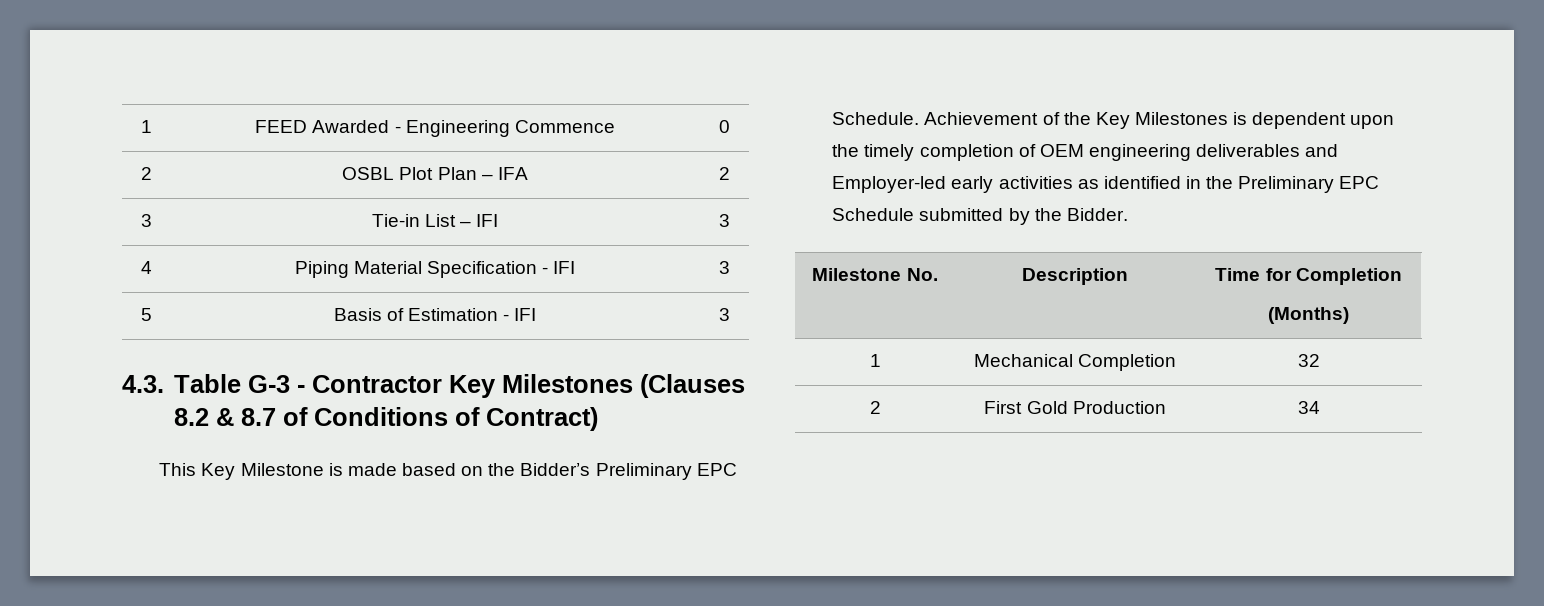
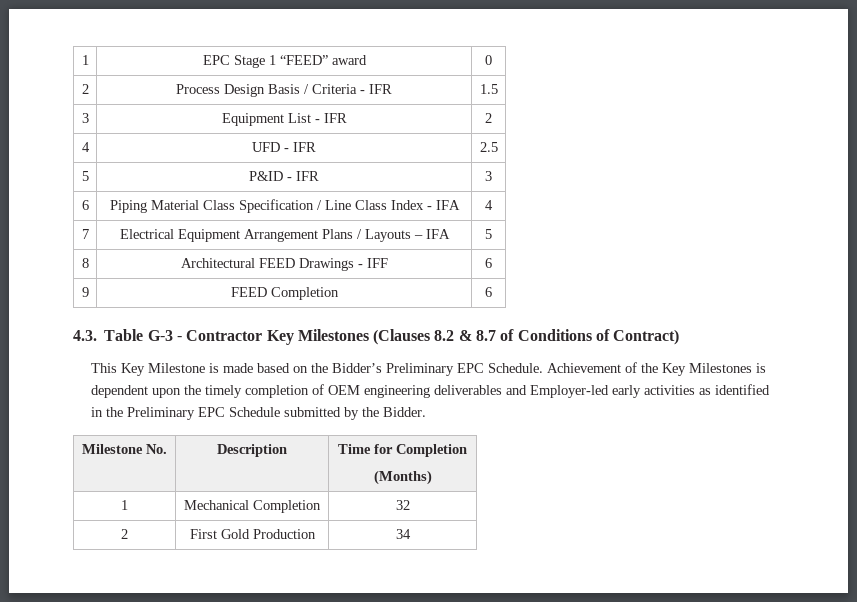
- 1 | FEED Awarded - Engineering Commence | 0
- 2 | OSBL Plot Plan – IFA | 2
- 3 | Tie-in List – IFI | 3
- 4 | Piping Material Specification - IFI | 3
- 5 | Basis of Estimation - IFI | 3
+ 1 | EPC Stage 1 “FEED” award | 0
+ 2 | Process Design Basis / Criteria - IFR | 1.5
+ 3 | Equipment List - IFR | 2
+ 4 | UFD - IFR | 2.5
+ 5 | P&ID - IFR | 3
+ 6 | Piping Material Class Specification / Line Class Index - IFA | 4
+ 7 | Electrical Equipment Arrangement Plans / Layouts – IFA | 5
+ 8 | Architectural FEED Drawings - IFF | 6
+ 9 | FEED Completion | 6

